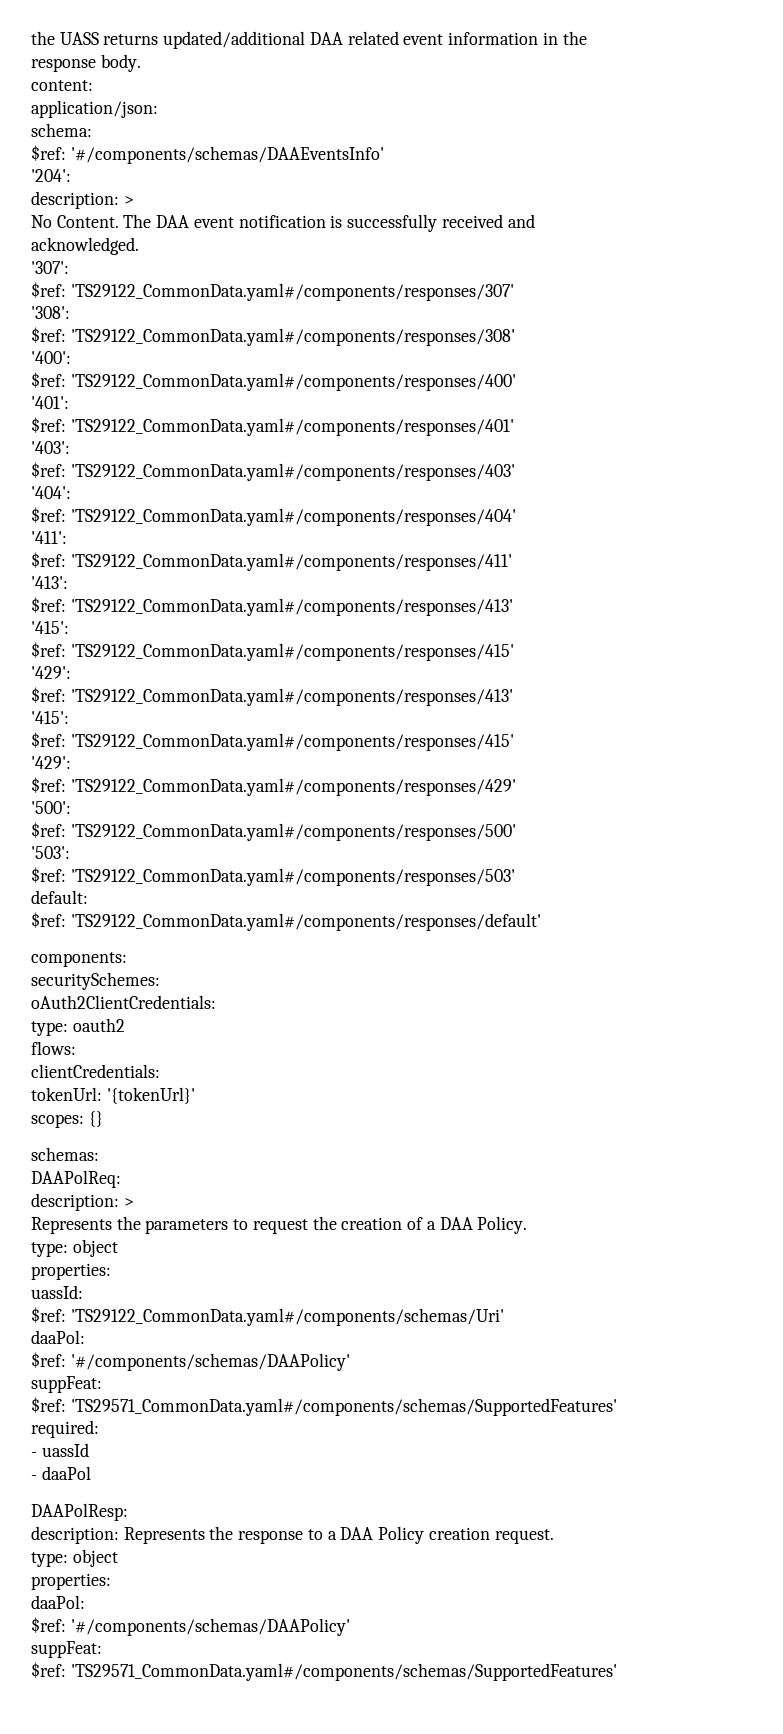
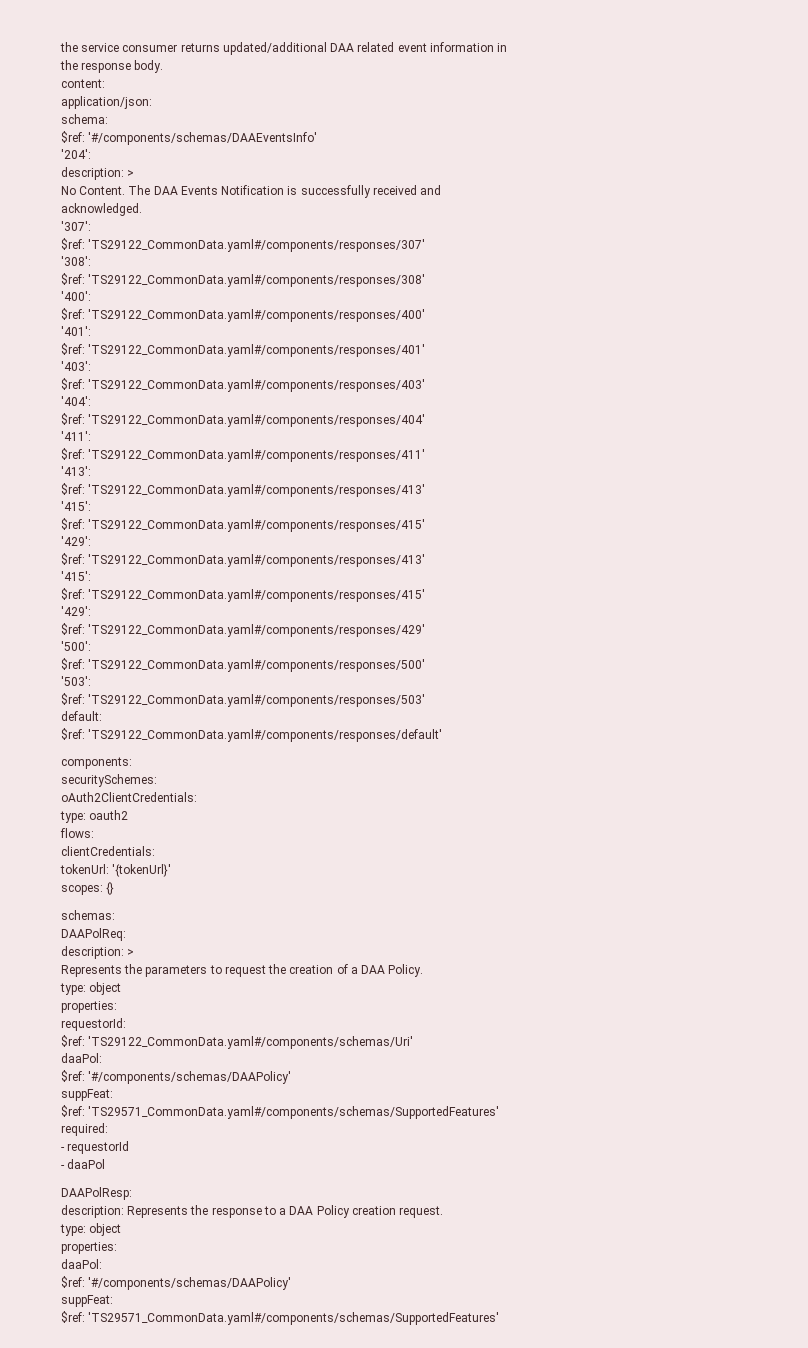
- the UASS returns updated/additional DAA related event information in the
- response body.
+ the service consumer returns updated/additional DAA related event information in
+ the response body.
- The DAA event notification is successfully received and
+ The DAA Events Notification is successfully received and
- uassId:
+ requestorId:
- - uassId
+ - requestorId

